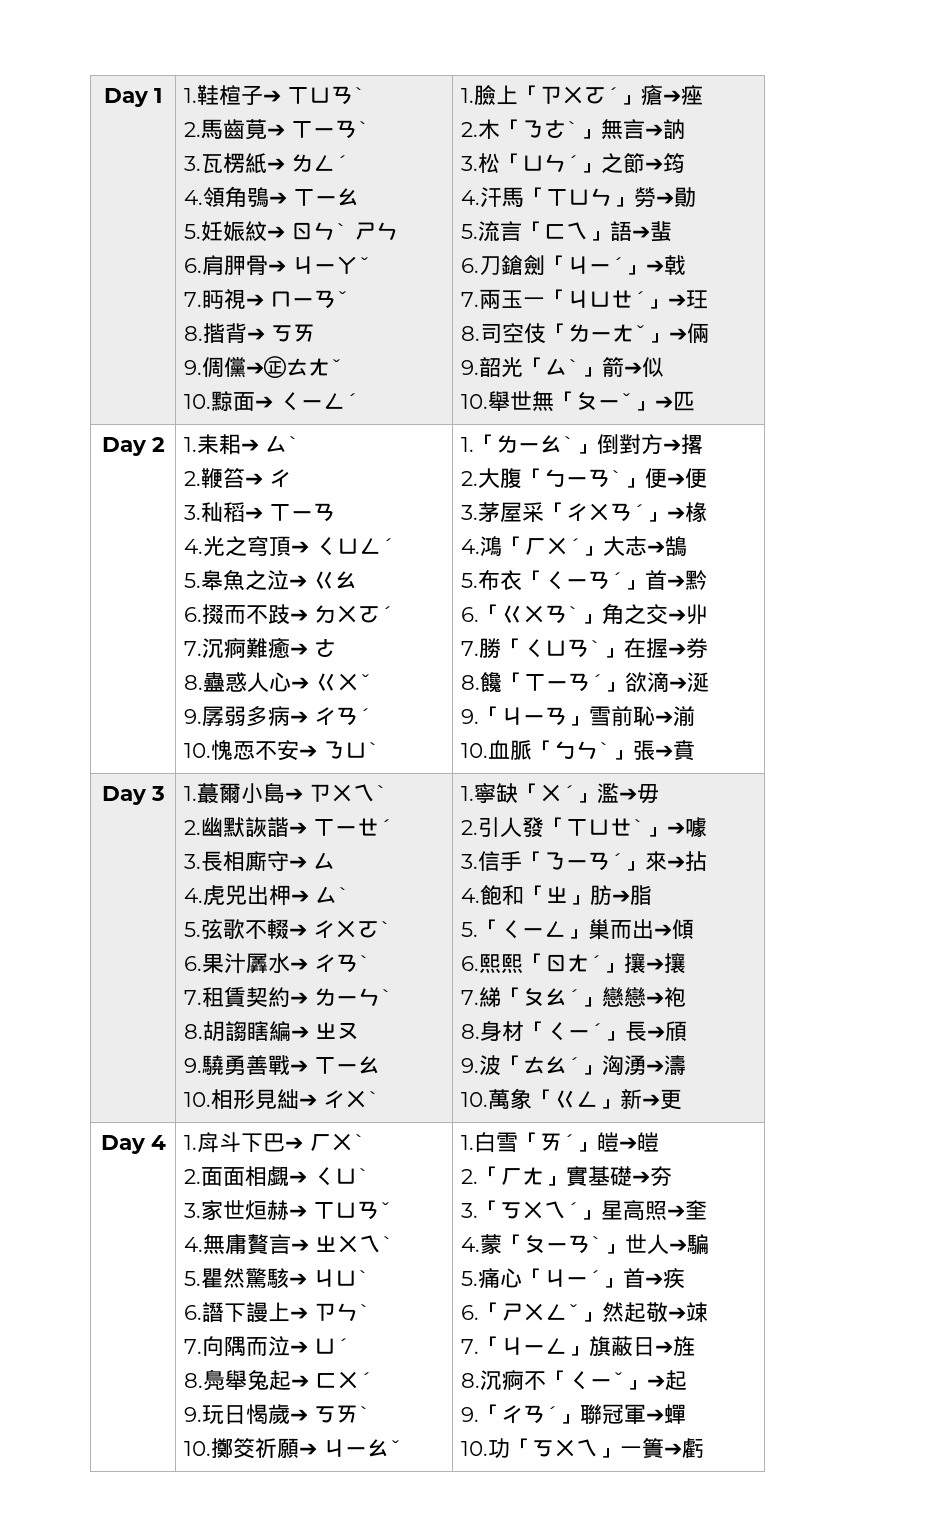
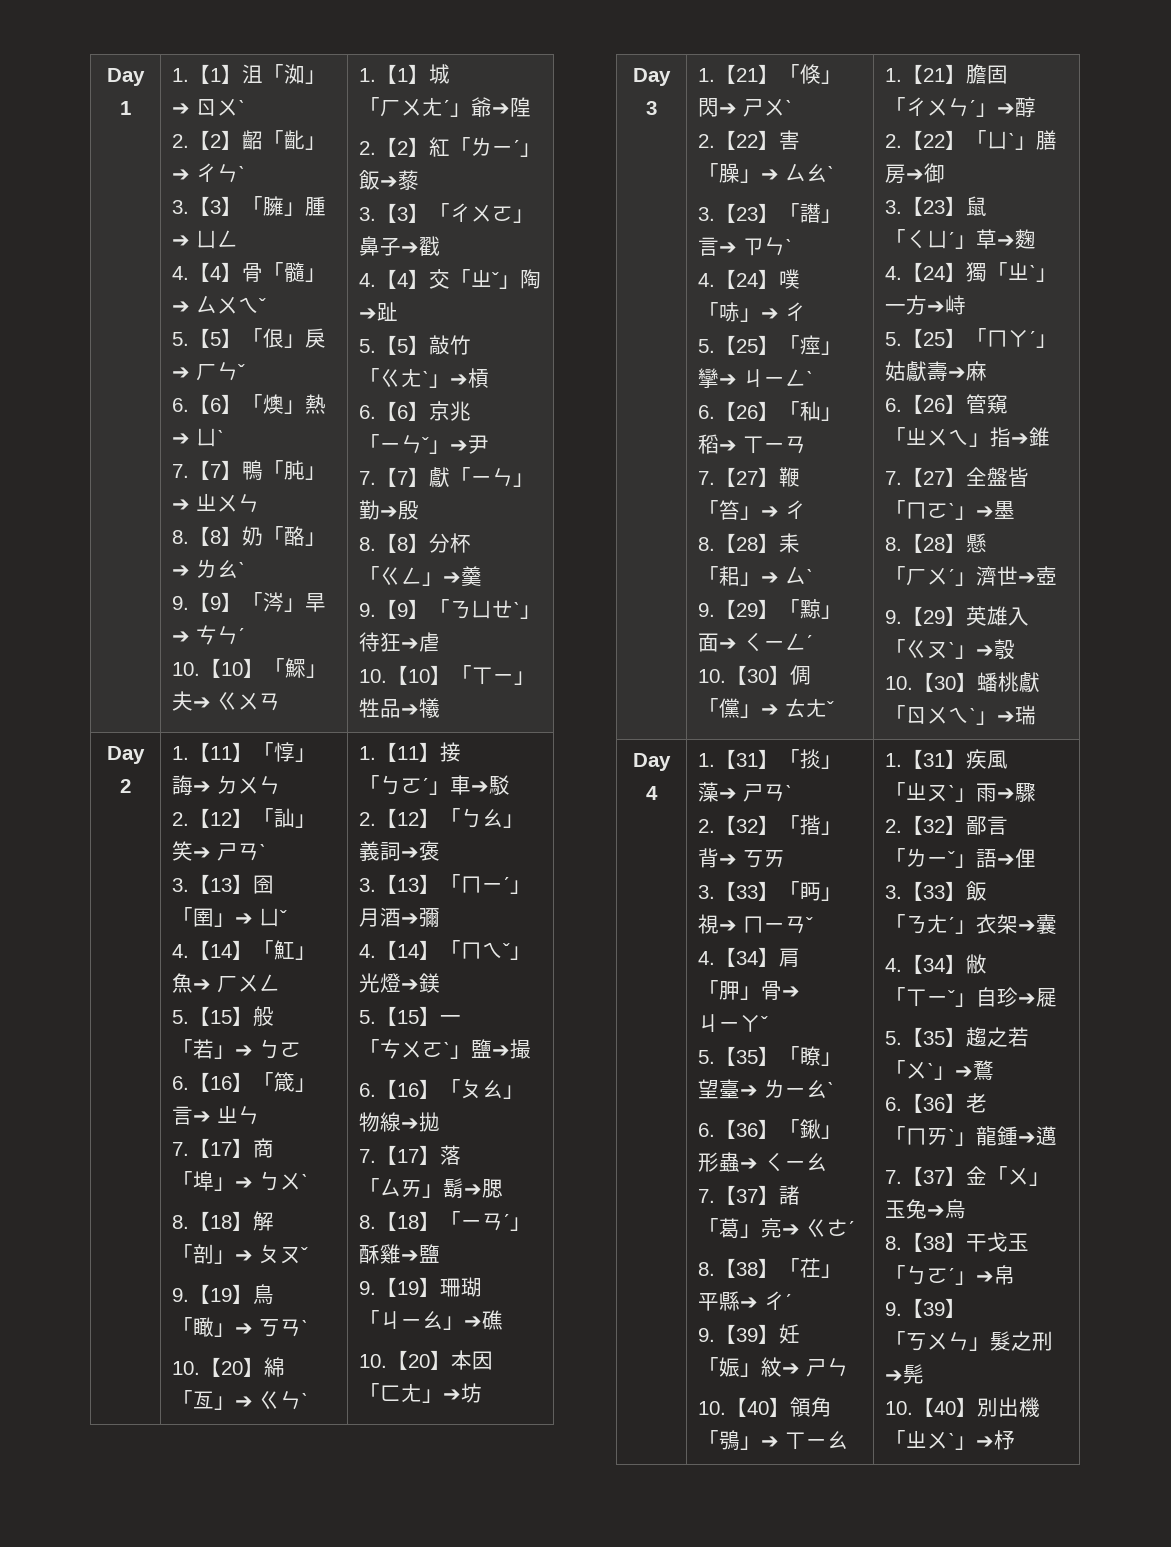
- 1.鞋楦子➔ ㄒㄩㄢˋ
- 2.馬齒莧➔ ㄒㄧㄢˋ
- 3.瓦楞紙➔ ㄌㄥˊ
- 4.領角鴞➔ ㄒㄧㄠ
- 5.妊娠紋➔ ㄖㄣˋ ㄕㄣ
- 6.肩胛骨➔ ㄐㄧㄚˇ
- 7.眄視➔ ㄇㄧㄢˇ
- 8.揩背➔ ㄎㄞ
- 9.倜儻➔㊣ㄊㄤˇ
- 10.黥面➔ ㄑㄧㄥˊ | 1.臉上「ㄗㄨㄛˊ」瘡➔痤
- 2.木「ㄋㄜˋ」無言➔訥
- 3.松「ㄩㄣˊ」之節➔筠
- 4.汗馬「ㄒㄩㄣ」勞➔勛
- 5.流言「ㄈㄟ」語➔蜚
- 6.刀鎗劍「ㄐㄧˊ」➔戟
- 7.兩玉一「ㄐㄩㄝˊ」➔玨
- 8.司空伎「ㄌㄧㄤˇ」➔倆
- 9.韶光「ㄙˋ」箭➔似
- 10.舉世無「ㄆㄧˇ」➔匹
- Day 2 | 1.耒耜➔ ㄙˋ
- 2.鞭笞➔ ㄔ
- 3.秈稻➔ ㄒㄧㄢ
- 4.光之穹頂➔ ㄑㄩㄥˊ
- 5.皋魚之泣➔ ㄍㄠ
- 6.掇而不跂➔ ㄉㄨㄛˊ
- 7.沉痾難癒➔ ㄜ
- 8.蠱惑人心➔ ㄍㄨˇ
- 9.孱弱多病➔ ㄔㄢˊ
- 10.愧恧不安➔ ㄋㄩˋ | 1.「ㄌㄧㄠˋ」倒對方➔撂
- 2.大腹「ㄅㄧㄢˋ」便➔便
- 3.茅屋采「ㄔㄨㄢˊ」➔椽
- 4.鴻「ㄏㄨˊ」大志➔鵠
- 5.布衣「ㄑㄧㄢˊ」首➔黔
- 6.「ㄍㄨㄢˋ」角之交➔丱
- 7.勝「ㄑㄩㄢˋ」在握➔券
- 8.饞「ㄒㄧㄢˊ」欲滴➔涎
- 9.「ㄐㄧㄢ」雪前恥➔湔
- 10.血脈「ㄅㄣˋ」張➔賁
- Day 3 | 1.蕞爾小島➔ ㄗㄨㄟˋ
- 2.幽默詼諧➔ ㄒㄧㄝˊ
- 3.長相廝守➔ ㄙ
- 4.虎兕出柙➔ ㄙˋ
- 5.弦歌不輟➔ ㄔㄨㄛˋ
- 6.果汁羼水➔ ㄔㄢˋ
- 7.租賃契約➔ ㄌㄧㄣˋ
- 8.胡謅瞎編➔ ㄓㄡ
- 9.驍勇善戰➔ ㄒㄧㄠ
- 10.相形見絀➔ ㄔㄨˋ | 1.寧缺「ㄨˊ」濫➔毋
- 2.引人發「ㄒㄩㄝˋ」➔噱
- 3.信手「ㄋㄧㄢˊ」來➔拈
- 4.飽和「ㄓ」肪➔脂
- 5.「ㄑㄧㄥ」巢而出➔傾
- 6.熙熙「ㄖㄤˊ」攘➔攘
- 7.綈「ㄆㄠˊ」戀戀➔袍
- 8.身材「ㄑㄧˊ」長➔頎
- 9.波「ㄊㄠˊ」洶湧➔濤
- 10.萬象「ㄍㄥ」新➔更
- Day 4 | 1.戽斗下巴➔ ㄏㄨˋ
- 2.面面相覷➔ ㄑㄩˋ
- 3.家世烜赫➔ ㄒㄩㄢˇ
- 4.無庸贅言➔ ㄓㄨㄟˋ
- 5.瞿然驚駭➔ ㄐㄩˋ
- 6.譖下謾上➔ ㄗㄣˋ
- 7.向隅而泣➔ ㄩˊ
- 8.鳧舉兔起➔ ㄈㄨˊ
- 9.玩日愒歲➔ ㄎㄞˋ
- 10.擲筊祈願➔ ㄐㄧㄠˇ | 1.白雪「ㄞˊ」皚➔皚
- 2.「ㄏㄤ」實基礎➔夯
- 3.「ㄎㄨㄟˊ」星高照➔奎
- 4.蒙「ㄆㄧㄢˋ」世人➔騙
- 5.痛心「ㄐㄧˊ」首➔疾
- 6.「ㄕㄨㄥˇ」然起敬➔竦
- 7.「ㄐㄧㄥ」旗蔽日➔旌
- 8.沉痾不「ㄑㄧˇ」➔起
- 9.「ㄔㄢˊ」聯冠軍➔蟬
- 10.功「ㄎㄨㄟ」一簣➔虧
+ 1.【1】沮「洳」➔ ㄖㄨˋ
+ 2.【2】齠「齔」➔ ㄔㄣˋ
+ 3.【3】「臃」腫➔ ㄩㄥ
+ 4.【4】骨「髓」➔ ㄙㄨㄟˇ
+ 5.【5】「佷」戾➔ ㄏㄣˇ
+ 6.【6】「燠」熱➔ ㄩˋ
+ 7.【7】鴨「肫」➔ ㄓㄨㄣ
+ 8.【8】奶「酪」➔ ㄌㄠˋ
+ 9.【9】「涔」旱➔ ㄘㄣˊ
+ 10.【10】「鰥」夫➔ ㄍㄨㄢ | 1.【1】城「ㄏㄨㄤˊ」爺➔隍
+ 2.【2】紅「ㄌㄧˊ」飯➔藜
+ 3.【3】「ㄔㄨㄛ」鼻子➔戳
+ 4.【4】交「ㄓˇ」陶➔趾
+ 5.【5】敲竹「ㄍㄤˋ」➔槓
+ 6.【6】京兆「ㄧㄣˇ」➔尹
+ 7.【7】獻「ㄧㄣ」勤➔殷
+ 8.【8】分杯「ㄍㄥ」➔羹
+ 9.【9】「ㄋㄩㄝˋ」待狂➔虐
+ 10.【10】「ㄒㄧ」牲品➔犧
+ Day 2 | 1.【11】「惇」誨➔ ㄉㄨㄣ
+ 2.【12】「訕」笑➔ ㄕㄢˋ
+ 3.【13】囹「圉」➔ ㄩˇ
+ 4.【14】「魟」魚➔ ㄏㄨㄥ
+ 5.【15】般「若」➔ ㄅㄛ
+ 6.【16】「箴」言➔ ㄓㄣ
+ 7.【17】商「埠」➔ ㄅㄨˋ
+ 8.【18】解「剖」➔ ㄆㄡˇ
+ 9.【19】鳥「瞰」➔ ㄎㄢˋ
+ 10.【20】綿「亙」➔ ㄍㄣˋ | 1.【11】接「ㄅㄛˊ」車➔駁
+ 2.【12】「ㄅㄠ」義詞➔褒
+ 3.【13】「ㄇㄧˊ」月酒➔彌
+ 4.【14】「ㄇㄟˇ」光燈➔鎂
+ 5.【15】一「ㄘㄨㄛˋ」鹽➔撮
+ 6.【16】「ㄆㄠ」物線➔拋
+ 7.【17】落「ㄙㄞ」鬍➔腮
+ 8.【18】「ㄧㄢˊ」酥雞➔鹽
+ 9.【19】珊瑚「ㄐㄧㄠ」➔礁
+ 10.【20】本因「ㄈㄤ」➔坊
+ Day 3 | 1.【21】「倏」閃➔ ㄕㄨˋ
+ 2.【22】害「臊」➔ ㄙㄠˋ
+ 3.【23】「譖」言➔ ㄗㄣˋ
+ 4.【24】噗「哧」➔ ㄔ
+ 5.【25】「痙」攣➔ ㄐㄧㄥˋ
+ 6.【26】「秈」稻➔ ㄒㄧㄢ
+ 7.【27】鞭「笞」➔ ㄔ
+ 8.【28】耒「耜」➔ ㄙˋ
+ 9.【29】「黥」面➔ ㄑㄧㄥˊ
+ 10.【30】倜「儻」➔ ㄊㄤˇ | 1.【21】膽固「ㄔㄨㄣˊ」➔醇
+ 2.【22】「ㄩˋ」膳房➔御
+ 3.【23】鼠「ㄑㄩˊ」草➔麴
+ 4.【24】獨「ㄓˋ」一方➔峙
+ 5.【25】「ㄇㄚˊ」姑獻壽➔麻
+ 6.【26】管窺「ㄓㄨㄟ」指➔錐
+ 7.【27】全盤皆「ㄇㄛˋ」➔墨
+ 8.【28】懸「ㄏㄨˊ」濟世➔壺
+ 9.【29】英雄入「ㄍㄡˋ」➔彀
+ 10.【30】蟠桃獻「ㄖㄨㄟˋ」➔瑞
+ Day 4 | 1.【31】「掞」藻➔ ㄕㄢˋ
+ 2.【32】「揩」背➔ ㄎㄞ
+ 3.【33】「眄」視➔ ㄇㄧㄢˇ
+ 4.【34】肩「胛」骨➔ ㄐㄧㄚˇ
+ 5.【35】「瞭」望臺➔ ㄌㄧㄠˋ
+ 6.【36】「鍬」形蟲➔ ㄑㄧㄠ
+ 7.【37】諸「葛」亮➔ ㄍㄜˊ
+ 8.【38】「茌」平縣➔ ㄔˊ
+ 9.【39】妊「娠」紋➔ ㄕㄣ
+ 10.【40】領角「鴞」➔ ㄒㄧㄠ | 1.【31】疾風「ㄓㄡˋ」雨➔驟
+ 2.【32】鄙言「ㄌㄧˇ」語➔俚
+ 3.【33】飯「ㄋㄤˊ」衣架➔囊
+ 4.【34】敝「ㄒㄧˇ」自珍➔屣
+ 5.【35】趨之若「ㄨˋ」➔鶩
+ 6.【36】老「ㄇㄞˋ」龍鍾➔邁
+ 7.【37】金「ㄨ」玉兔➔烏
+ 8.【38】干戈玉「ㄅㄛˊ」➔帛
+ 9.【39】「ㄎㄨㄣ」髮之刑➔髡
+ 10.【40】別出機「ㄓㄨˋ」➔杼

